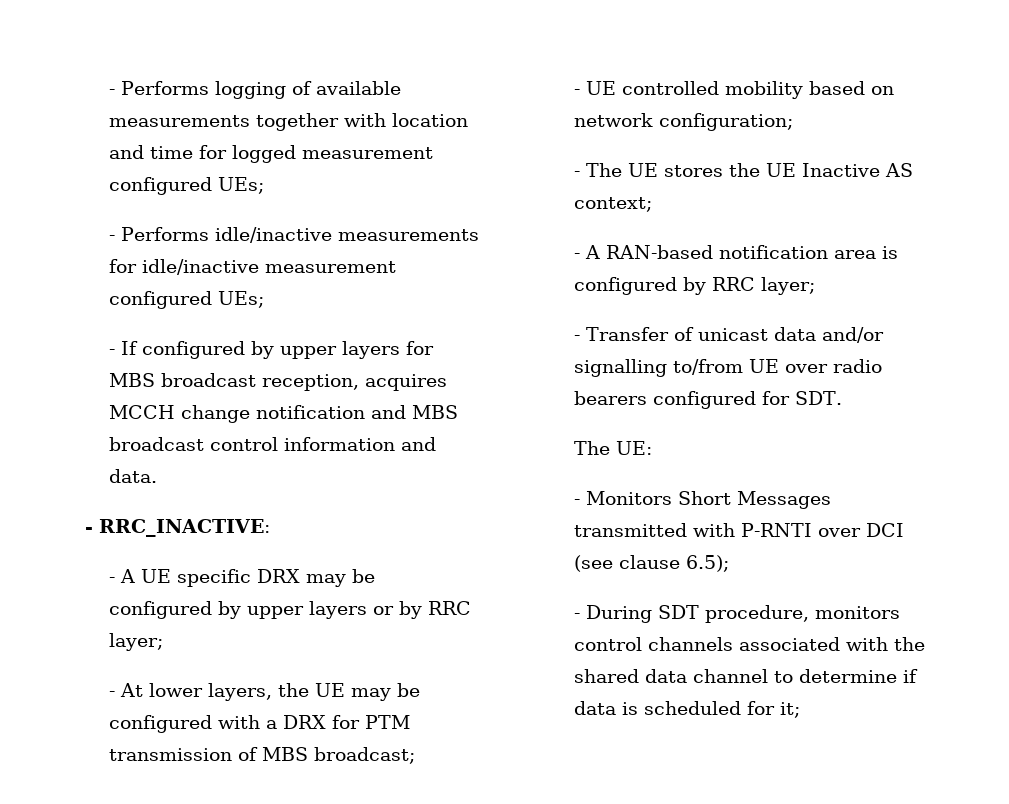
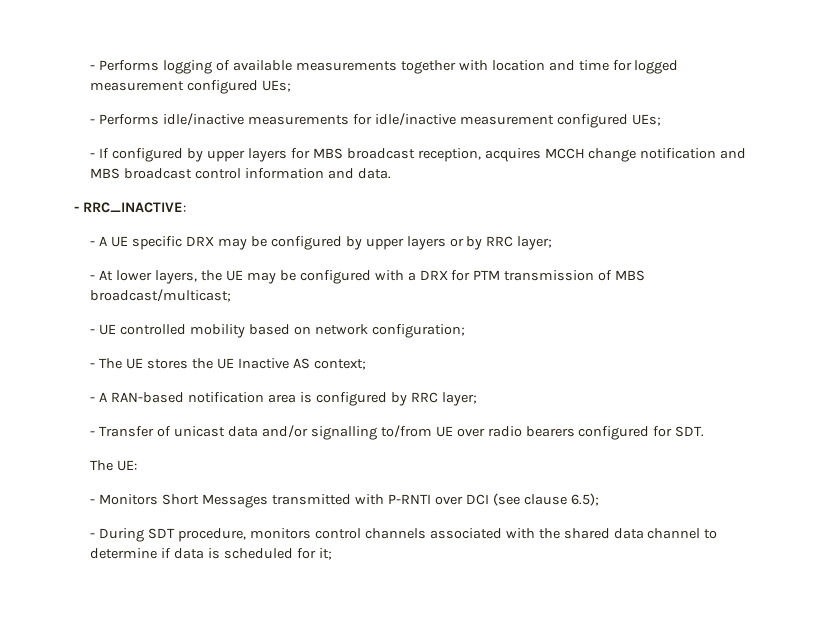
- - At lower layers, the UE may be configured with a DRX for PTM transmission of MBS broadcast;
+ - At lower layers, the UE may be configured with a DRX for PTM transmission of MBS broadcast/multicast;

